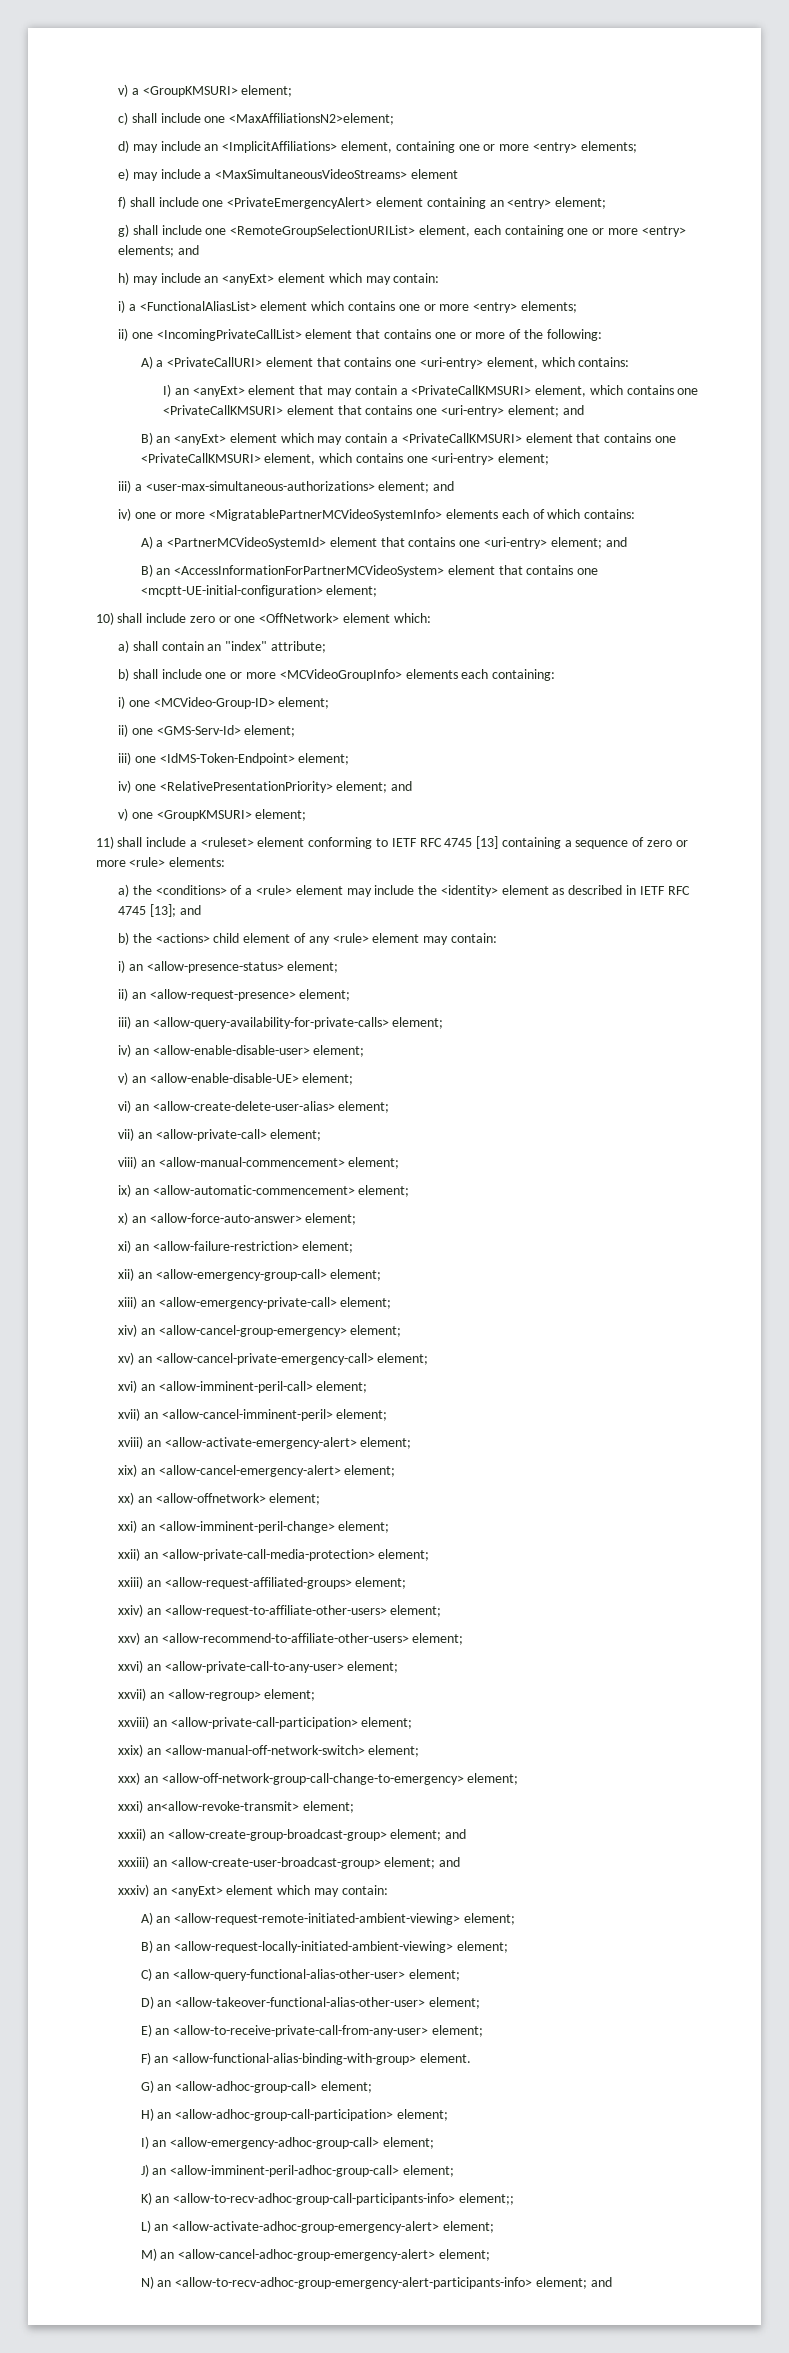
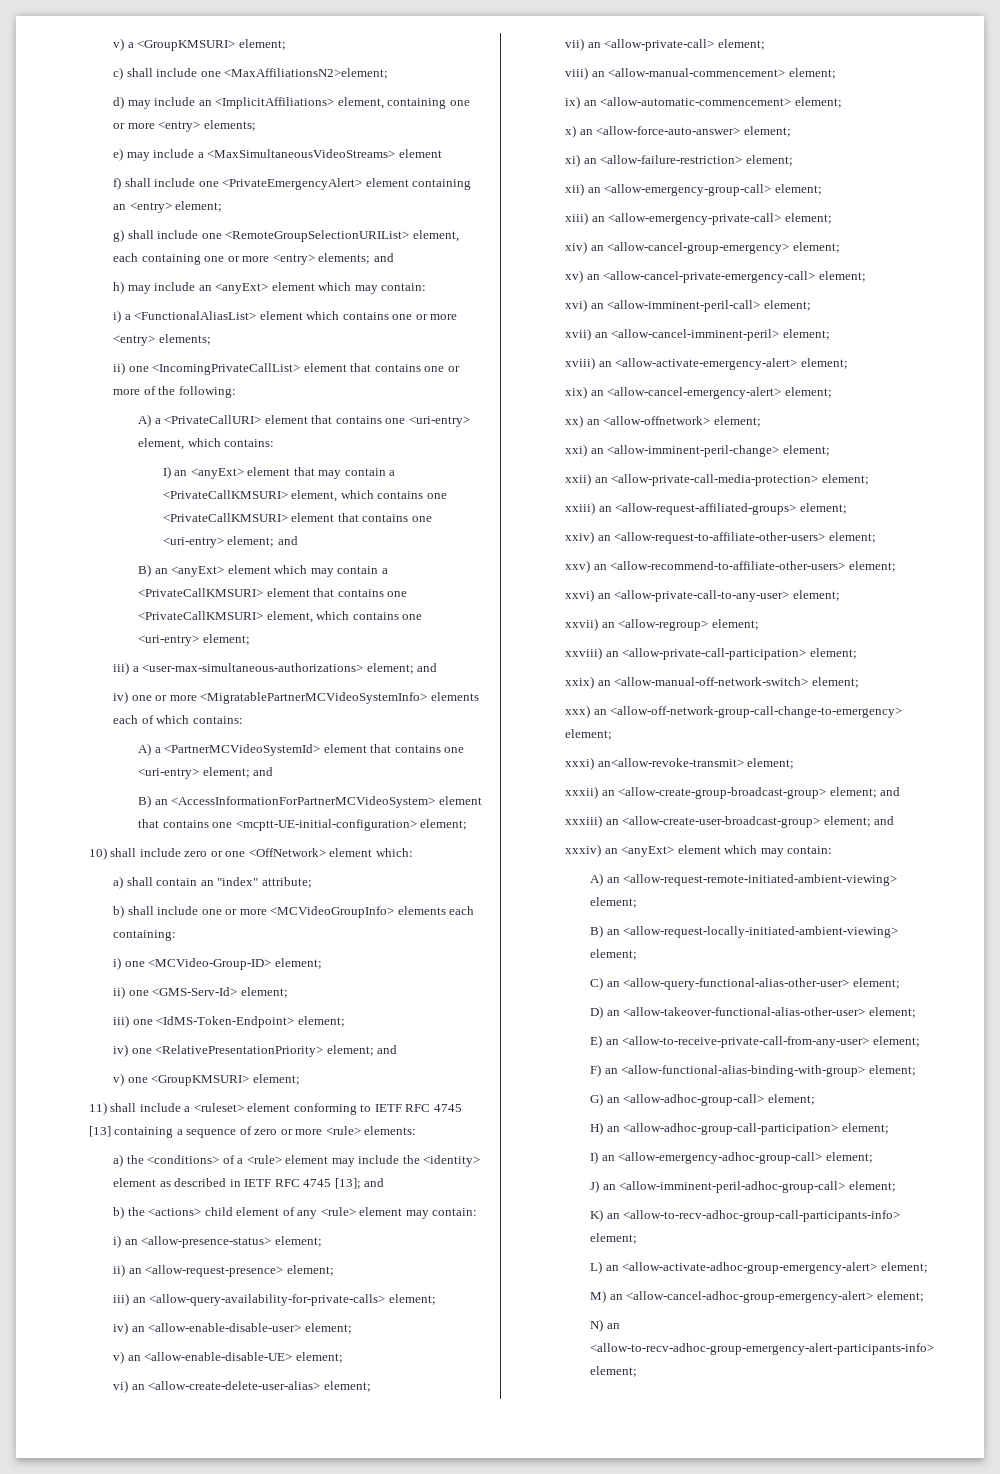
- F) an <allow-functional-alias-binding-with-group> element.
+ F) an <allow-functional-alias-binding-with-group> element;
- K) an <allow-to-recv-adhoc-group-call-participants-info> element;;
+ K) an <allow-to-recv-adhoc-group-call-participants-info> element;
- N) an <allow-to-recv-adhoc-group-emergency-alert-participants-info> element; and
+ N) an <allow-to-recv-adhoc-group-emergency-alert-participants-info> element;

